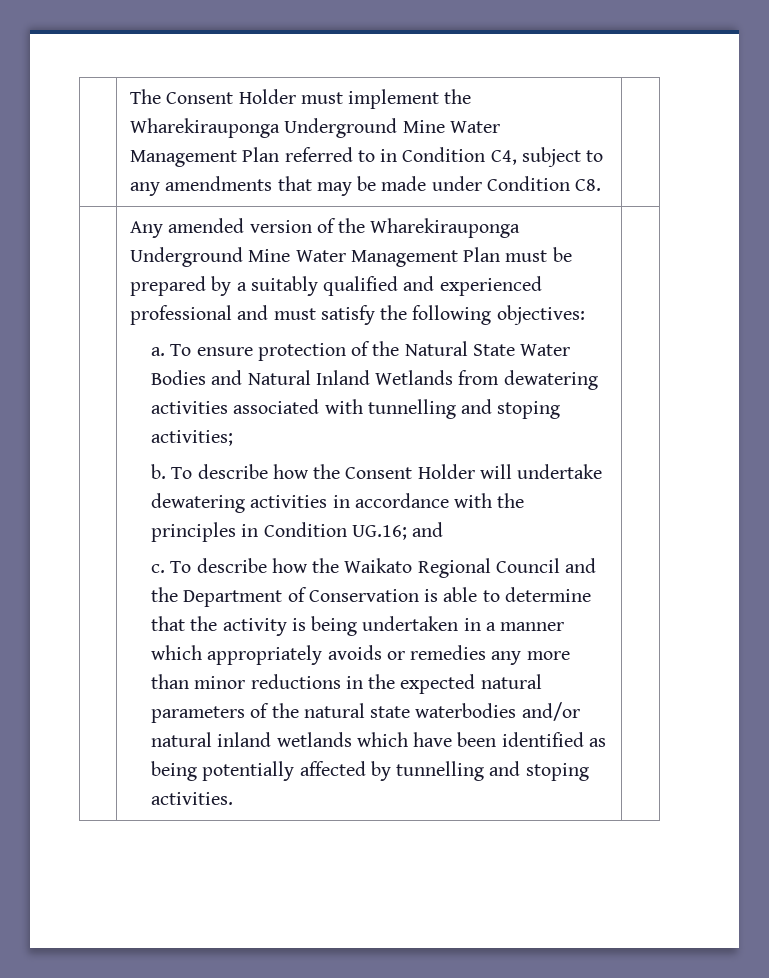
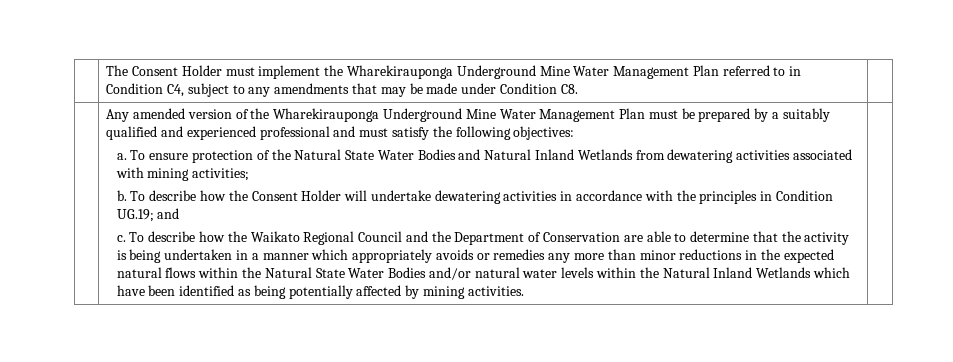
- To ensure protection of the Natural State Water Bodies and Natural Inland Wetlands from dewatering activities associated with tunnelling and stoping activities;
+ To ensure protection of the Natural State Water Bodies and Natural Inland Wetlands from dewatering activities associated with mining activities;
- To describe how the Consent Holder will undertake dewatering activities in accordance with the principles in Condition UG.16; and
+ To describe how the Consent Holder will undertake dewatering activities in accordance with the principles in Condition UG.19; and
- To describe how the Waikato Regional Council and the Department of Conservation is able to determine that the activity is being undertaken in a manner which appropriately avoids or remedies any more than minor reductions in the expected natural parameters of the natural state waterbodies and/or natural inland wetlands which have been identified as being potentially affected by tunnelling and stoping activities.
+ To describe how the Waikato Regional Council and the Department of Conservation are able to determine that the activity is being undertaken in a manner which appropriately avoids or remedies any more than minor reductions in the expected natural flows within the Natural State Water Bodies and/or natural water levels within the Natural Inland Wetlands which have been identified as being potentially affected by mining activities.

